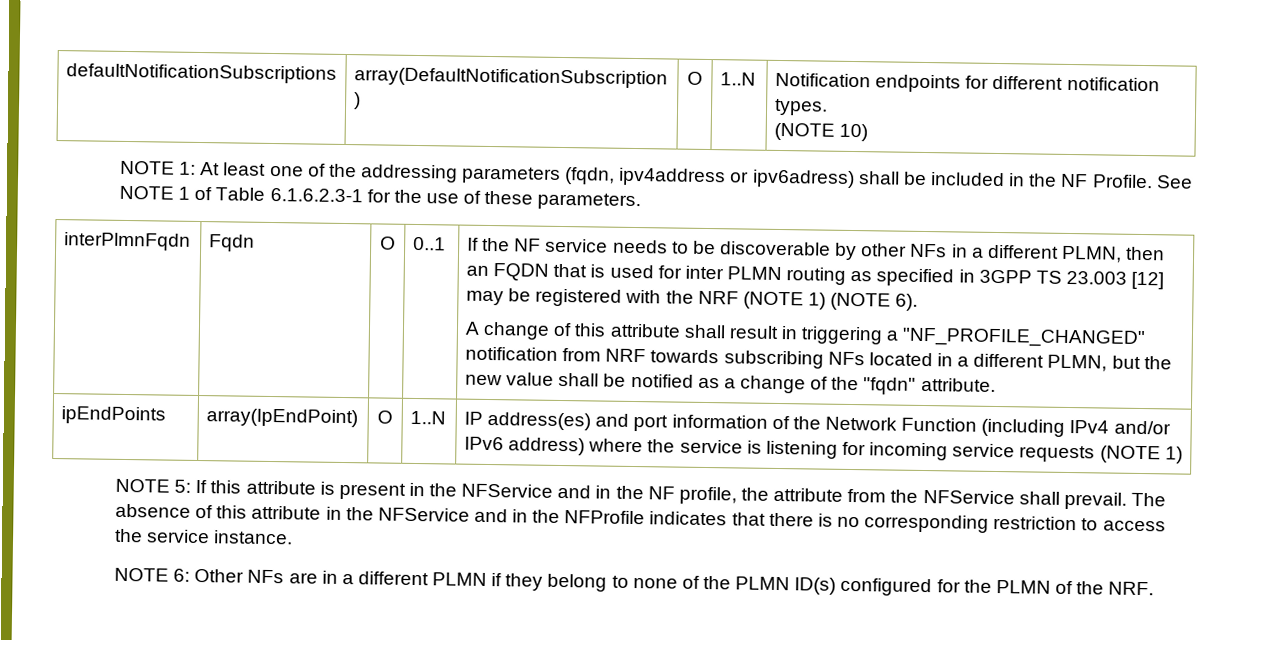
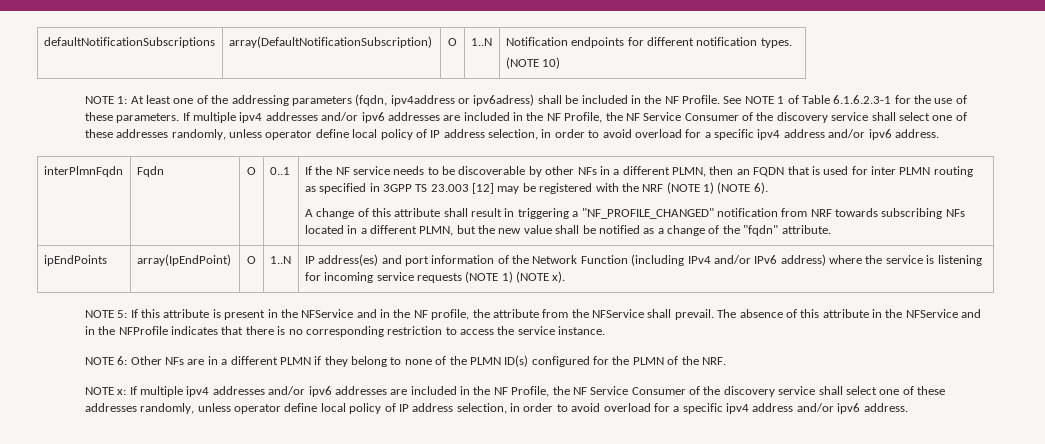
- See NOTE 1 of Table 6.1.6.2.3-1 for the use of these parameters.
+ See NOTE 1 of Table 6.1.6.2.3-1 for the use of these parameters. If multiple ipv4 addresses and/or ipv6 addresses are included in the NF Profile, the NF Service Consumer of the discovery service shall select one of these addresses randomly, unless operator define local policy of IP address selection, in order to avoid overload for a specific ipv4 address and/or ipv6 address.
- ipEndPoints | array(IpEndPoint) | O | 1..N | IP address(es) and port information of the Network Function (including IPv4 and/or IPv6 address) where the service is listening for incoming service requests (NOTE 1)
+ ipEndPoints | array(IpEndPoint) | O | 1..N | IP address(es) and port information of the Network Function (including IPv4 and/or IPv6 address) where the service is listening for incoming service requests (NOTE 1) (NOTE x).
+ NOTE x: If multiple ipv4 addresses and/or ipv6 addresses are included in the NF Profile, the NF Service Consumer of the discovery service shall select one of these addresses randomly, unless operator define local policy of IP address selection, in order to avoid overload for a specific ipv4 address and/or ipv6 address.

